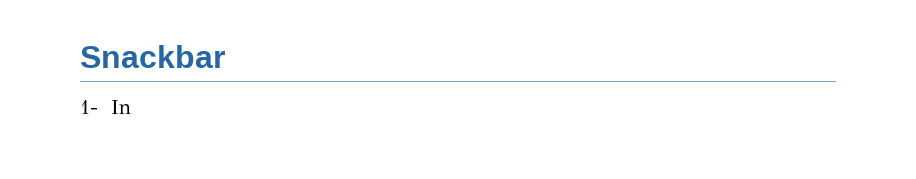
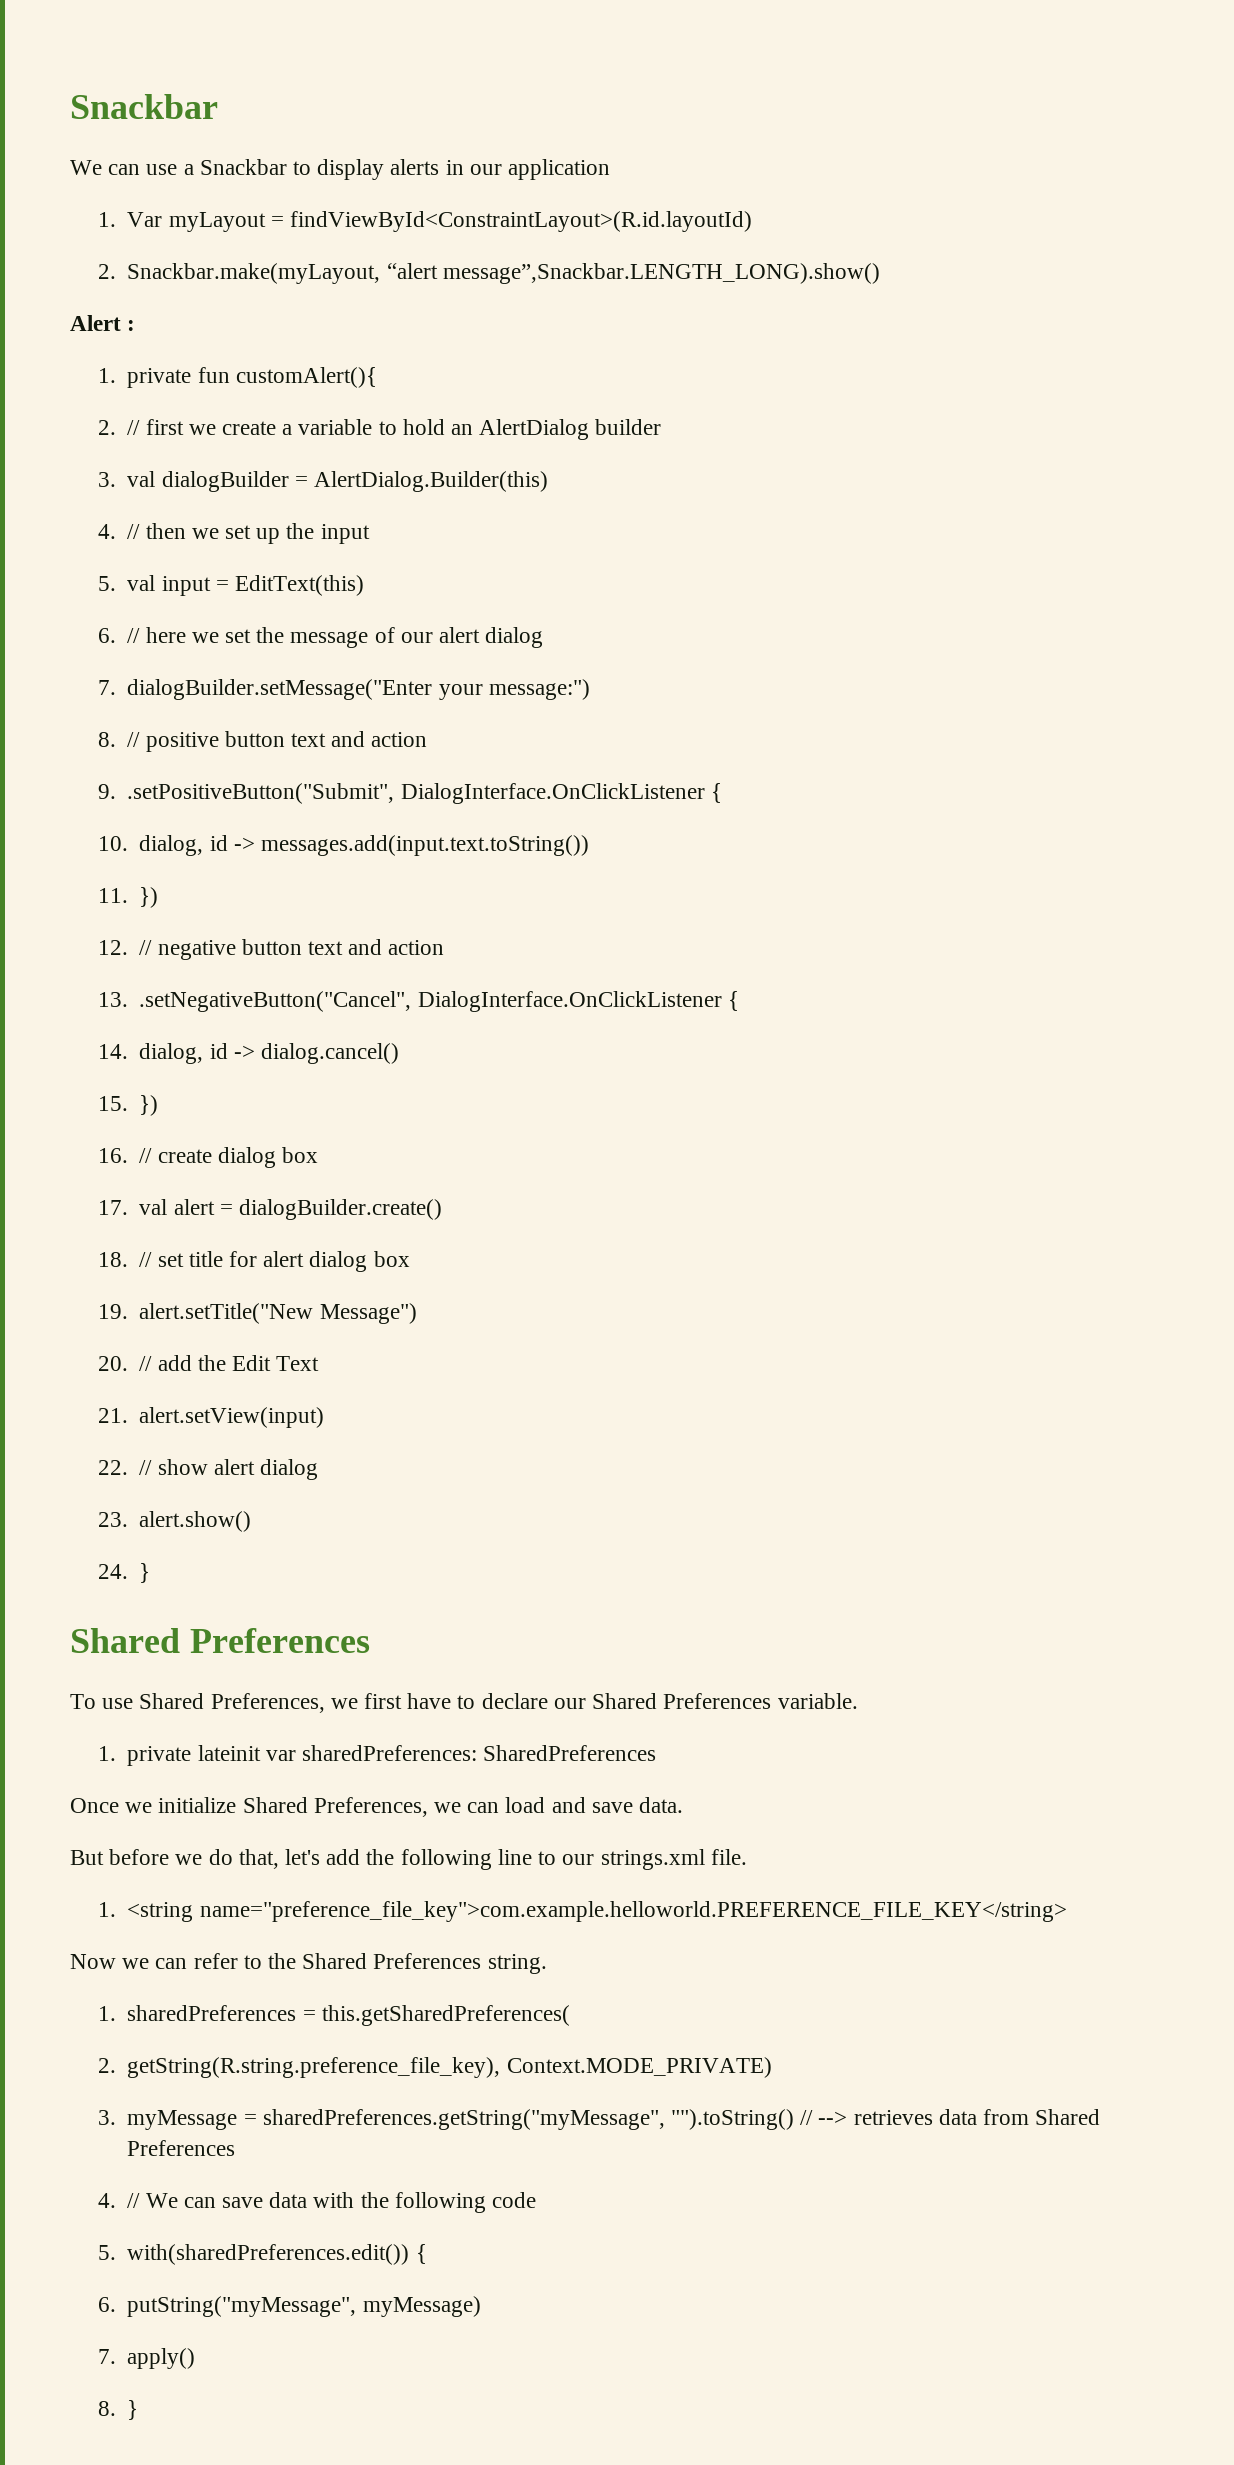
- 1- In
+ We can use a Snackbar to display alerts in our application
+ 1. Var myLayout = findViewById<ConstraintLayout>(R.id.layoutId)
+ 2. Snackbar.make(myLayout, “alert message”,Snackbar.LENGTH_LONG).show()
+ Alert :
+ 1. private fun customAlert(){
+ 2. // first we create a variable to hold an AlertDialog builder
+ 3. val dialogBuilder = AlertDialog.Builder(this)
+ 4. // then we set up the input
+ 5. val input = EditText(this)
+ 6. // here we set the message of our alert dialog
+ 7. dialogBuilder.setMessage("Enter your message:")
+ 8. // positive button text and action
+ 9. .setPositiveButton("Submit", DialogInterface.OnClickListener {
+ 10. dialog, id -> messages.add(input.text.toString())
+ 11. })
+ 12. // negative button text and action
+ 13. .setNegativeButton("Cancel", DialogInterface.OnClickListener {
+ 14. dialog, id -> dialog.cancel()
+ 15. })
+ 16. // create dialog box
+ 17. val alert = dialogBuilder.create()
+ 18. // set title for alert dialog box
+ 19. alert.setTitle("New Message")
+ 20. // add the Edit Text
+ 21. alert.setView(input)
+ 22. // show alert dialog
+ 23. alert.show()
+ 24. }
+ Shared Preferences
+ To use Shared Preferences, we first have to declare our Shared Preferences variable.
+ 1. private lateinit var sharedPreferences: SharedPreferences
+ Once we initialize Shared Preferences, we can load and save data.
+ But before we do that, let's add the following line to our strings.xml file.
+ 1. <string name="preference_file_key">com.example.helloworld.PREFERENCE_FILE_KEY</string>
+ Now we can refer to the Shared Preferences string.
+ 1. sharedPreferences = this.getSharedPreferences(
+ 2. getString(R.string.preference_file_key), Context.MODE_PRIVATE)
+ 3. myMessage = sharedPreferences.getString("myMessage", "").toString() // --> retrieves data from Shared Preferences
+ 4. // We can save data with the following code
+ 5. with(sharedPreferences.edit()) {
+ 6. putString("myMessage", myMessage)
+ 7. apply()
+ 8. }

